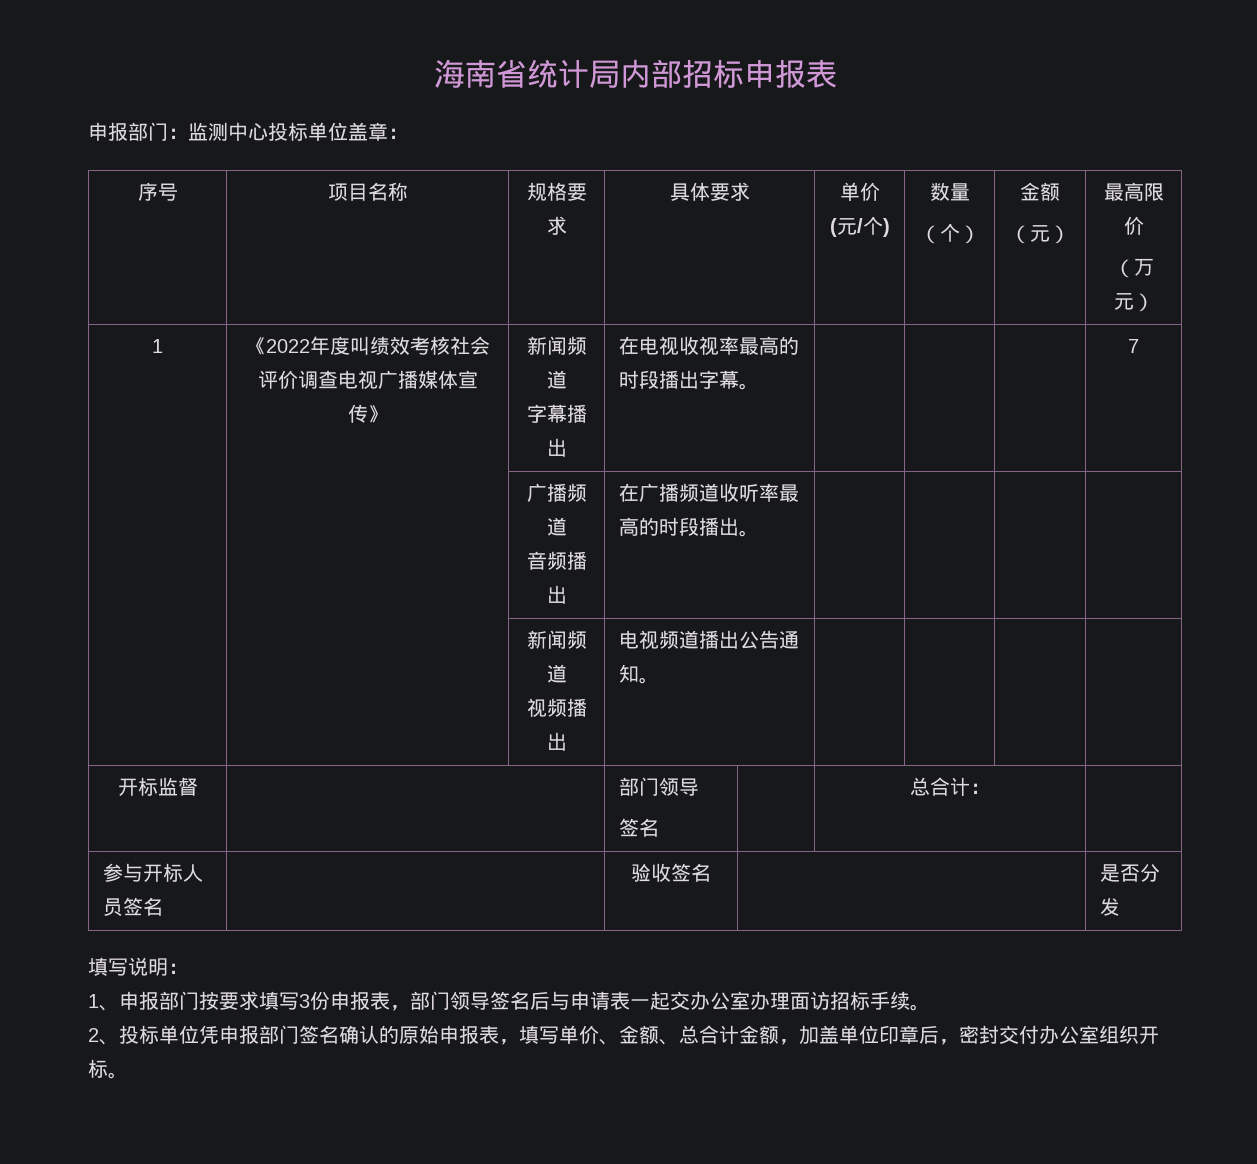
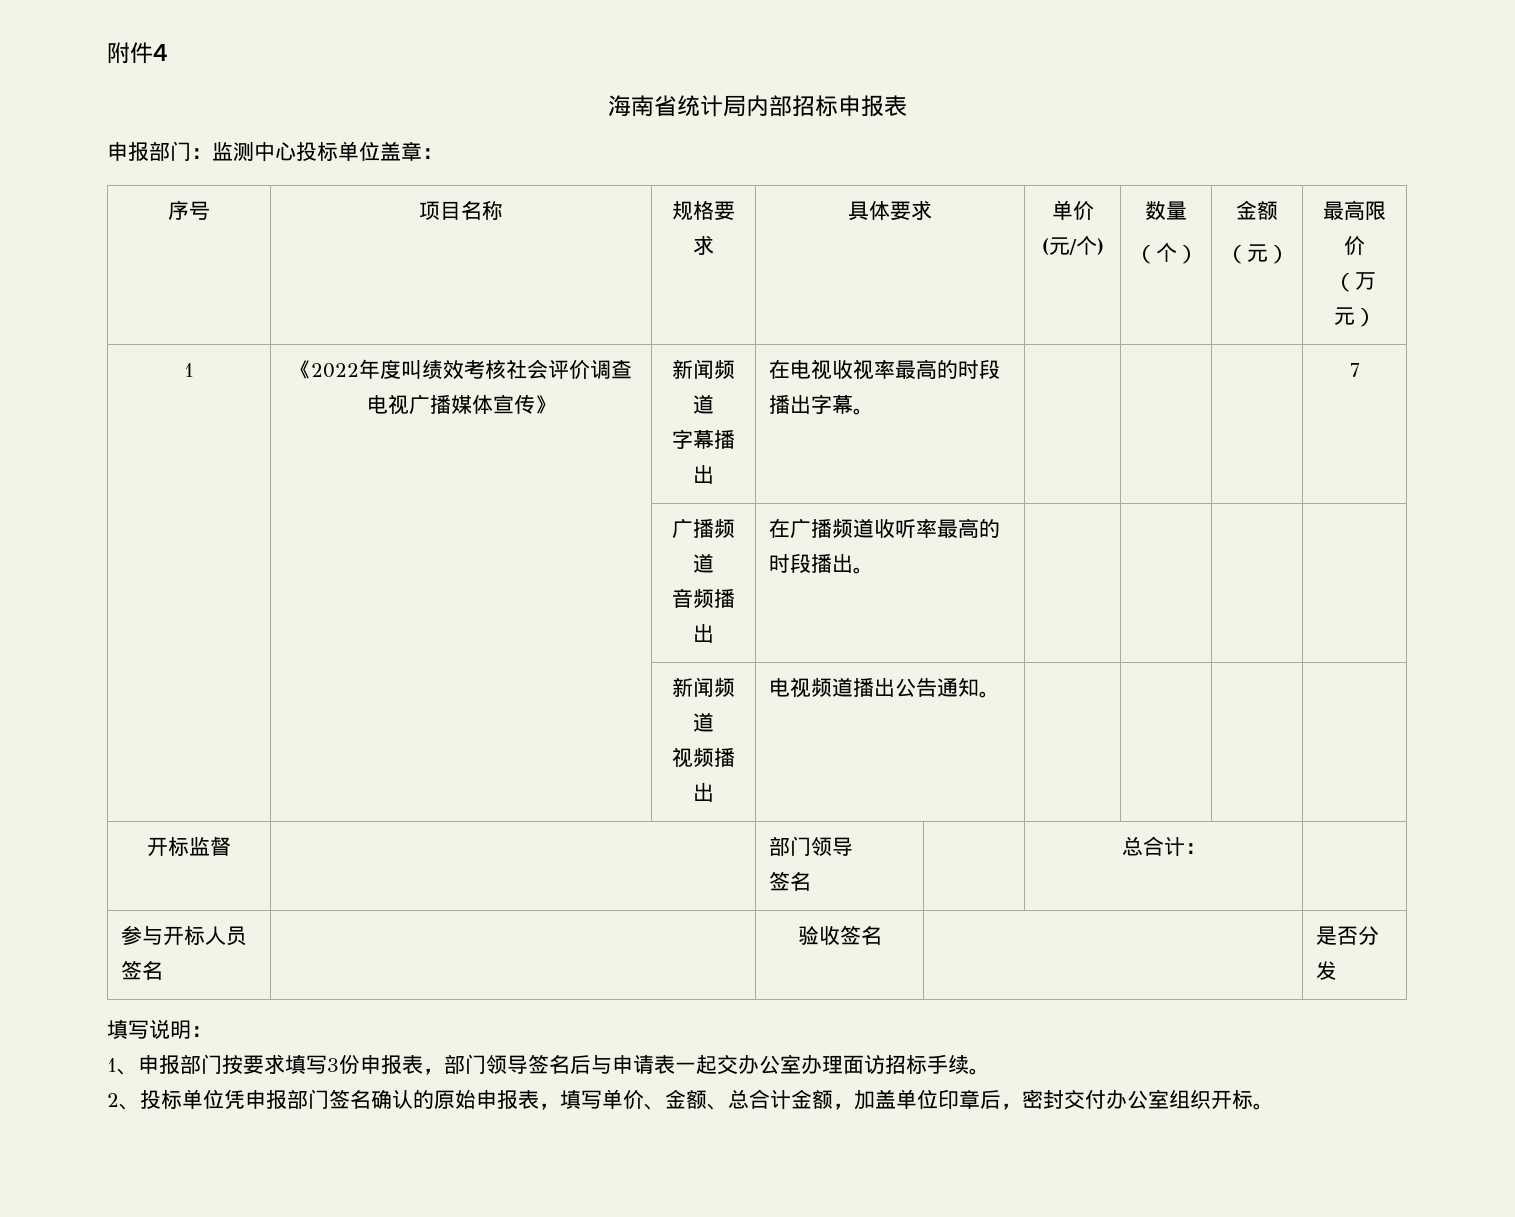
+ 附件4

